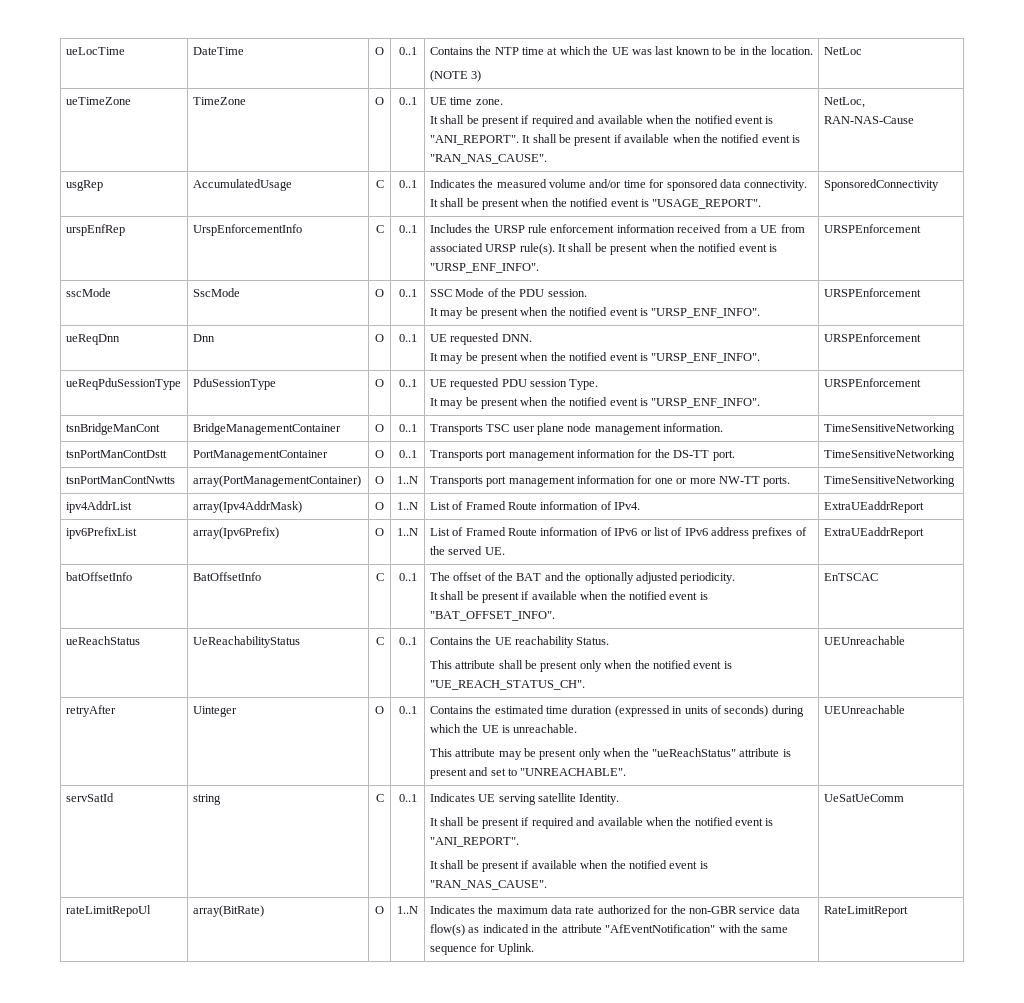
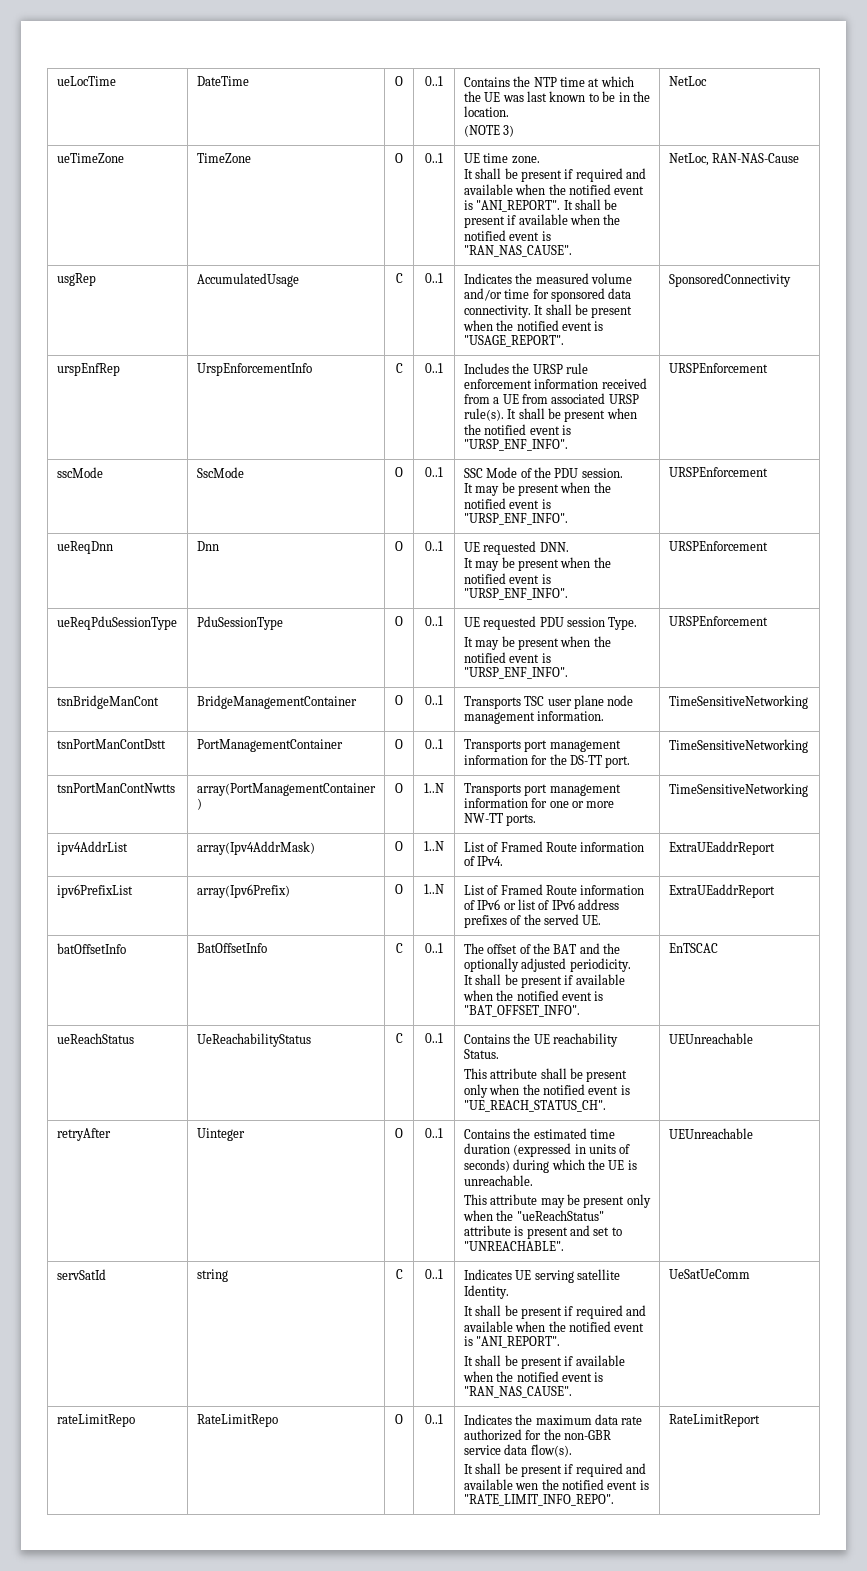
- rateLimitRepoUl | array(BitRate) | O | 1..N | Indicates the maximum data rate authorized for the non-GBR service data flow(s) as indicated in the attribute "AfEventNotification" with the same sequence for Uplink. | RateLimitReport
+ rateLimitRepo | RateLimitRepo | O | 0..1 | Indicates the maximum data rate authorized for the non-GBR service data flow(s).
+ It shall be present if required and available wen the notified event is "RATE_LIMIT_INFO_REPO". | RateLimitReport

